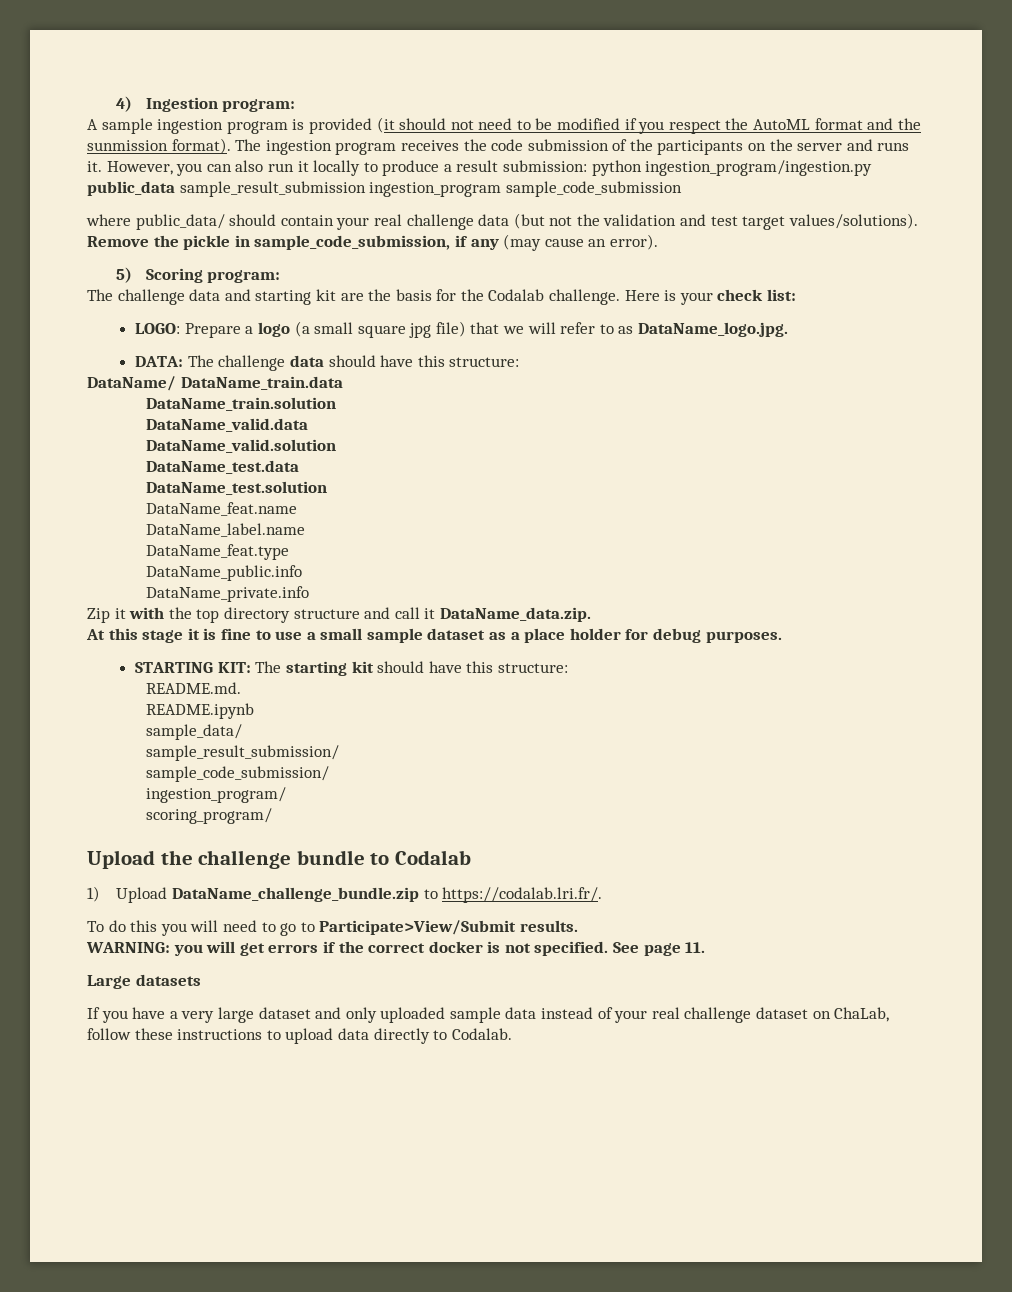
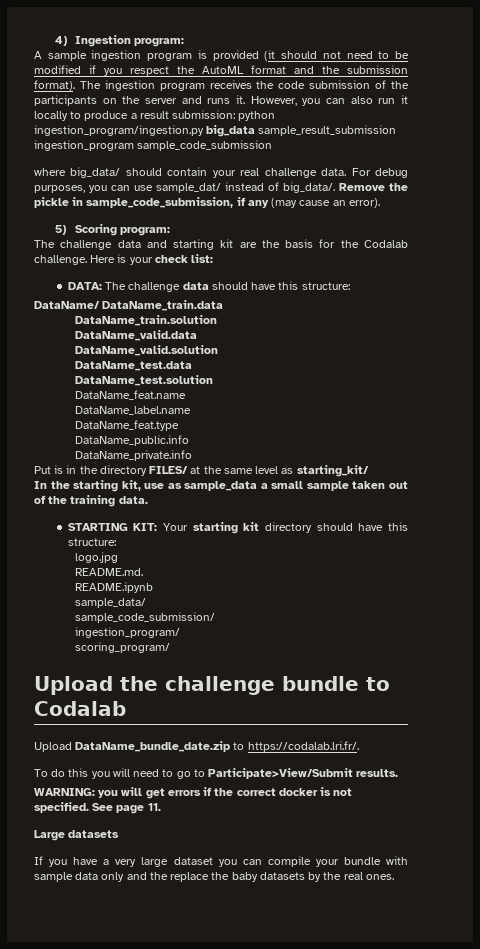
- A sample ingestion program is provided (it should not need to be modified if you respect the AutoML format and the sunmission format).
+ A sample ingestion program is provided (it should not need to be modified if you respect the AutoML format and the submission format).
- However, you can also run it locally to produce a result submission: python ingestion_program/ingestion.py public_data sample_result_submission ingestion_program sample_code_submission
+ However, you can also run it locally to produce a result submission: python ingestion_program/ingestion.py big_data sample_result_submission ingestion_program sample_code_submission
- where public_data/ should contain your real challenge data (but not the validation and test target values/solutions).
+ where big_data/ should contain your real challenge data. For debug purposes, you can use sample_dat/ instead of big_data/.
- LOGO: Prepare a logo (a small square jpg file) that we will refer to as DataName_logo.jpg.
- Zip it with the top directory structure and call it DataName_data.zip.
- At this stage it is fine to use a small sample dataset as a place holder for debug purposes.
+ Put is in the directory FILES/ at the same level as starting_kit/
+ In the starting kit, use as sample_data a small sample taken out of the training data.
- STARTING KIT: The starting kit should have this structure:
+ STARTING KIT: Your starting kit directory should have this structure:
+ logo.jpg
- sample_result_submission/
- 1) Upload DataName_challenge_bundle.zip to https://codalab.lri.fr/.
+ Upload DataName_bundle_date.zip to https://codalab.lri.fr/.
- If you have a very large dataset and only uploaded sample data instead of your real challenge dataset on ChaLab, follow these instructions to upload data directly to Codalab.
+ If you have a very large dataset you can compile your bundle with sample data only and the replace the baby datasets by the real ones.

